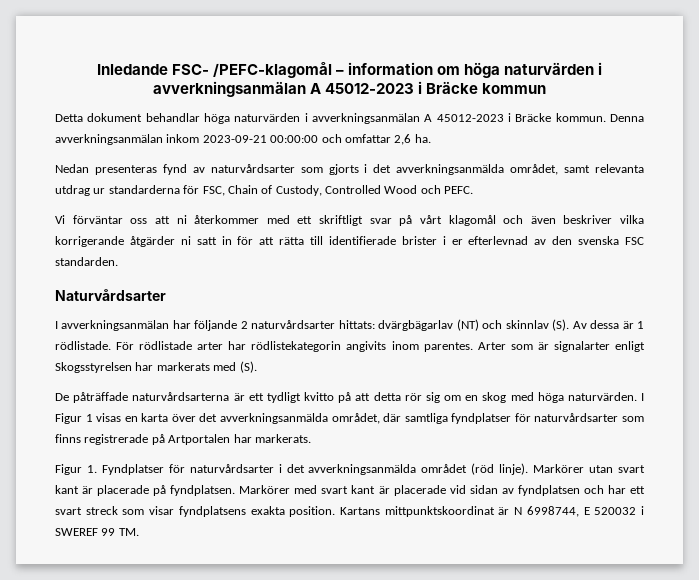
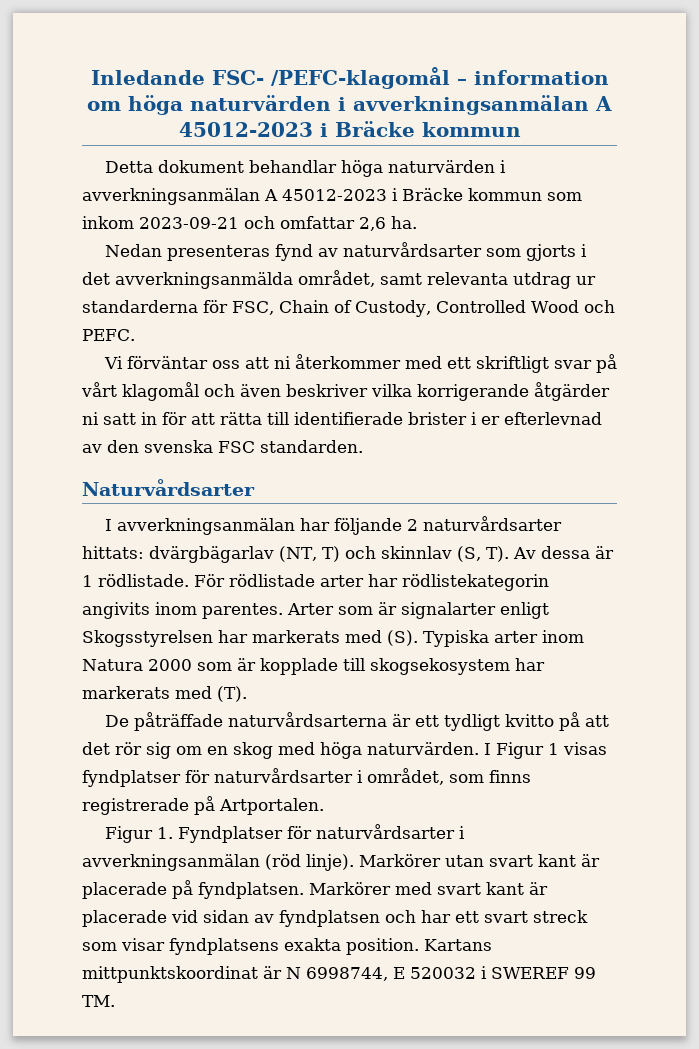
- Detta dokument behandlar höga naturvärden i avverkningsanmälan A 45012-2023 i Bräcke kommun. Denna avverkningsanmälan inkom 2023-09-21 00:00:00 och omfattar 2,6 ha.
+ Detta dokument behandlar höga naturvärden i avverkningsanmälan A 45012-2023 i Bräcke kommun som inkom 2023-09-21 och omfattar 2,6 ha.
- I avverkningsanmälan har följande 2 naturvårdsarter hittats: dvärgbägarlav (NT) och skinnlav (S). Av dessa är 1 rödlistade.
+ I avverkningsanmälan har följande 2 naturvårdsarter hittats: dvärgbägarlav (NT, T) och skinnlav (S, T). Av dessa är 1 rödlistade.
- Arter som är signalarter enligt Skogsstyrelsen har markerats med (S).
+ Arter som är signalarter enligt Skogsstyrelsen har markerats med (S). Typiska arter inom Natura 2000 som är kopplade till skogsekosystem har markerats med (T).
- De påträffade naturvårdsarterna är ett tydligt kvitto på att detta rör sig om en skog med höga naturvärden.
+ De påträffade naturvårdsarterna är ett tydligt kvitto på att det rör sig om en skog med höga naturvärden.
- I Figur 1 visas en karta över det avverkningsanmälda området, där samtliga fyndplatser för naturvårdsarter som finns registrerade på Artportalen har markerats.
+ I Figur 1 visas fyndplatser för naturvårdsarter i området, som finns registrerade på Artportalen.
- Figur 1. Fyndplatser för naturvårdsarter i det avverkningsanmälda området (röd linje).
+ Figur 1. Fyndplatser för naturvårdsarter i avverkningsanmälan (röd linje).

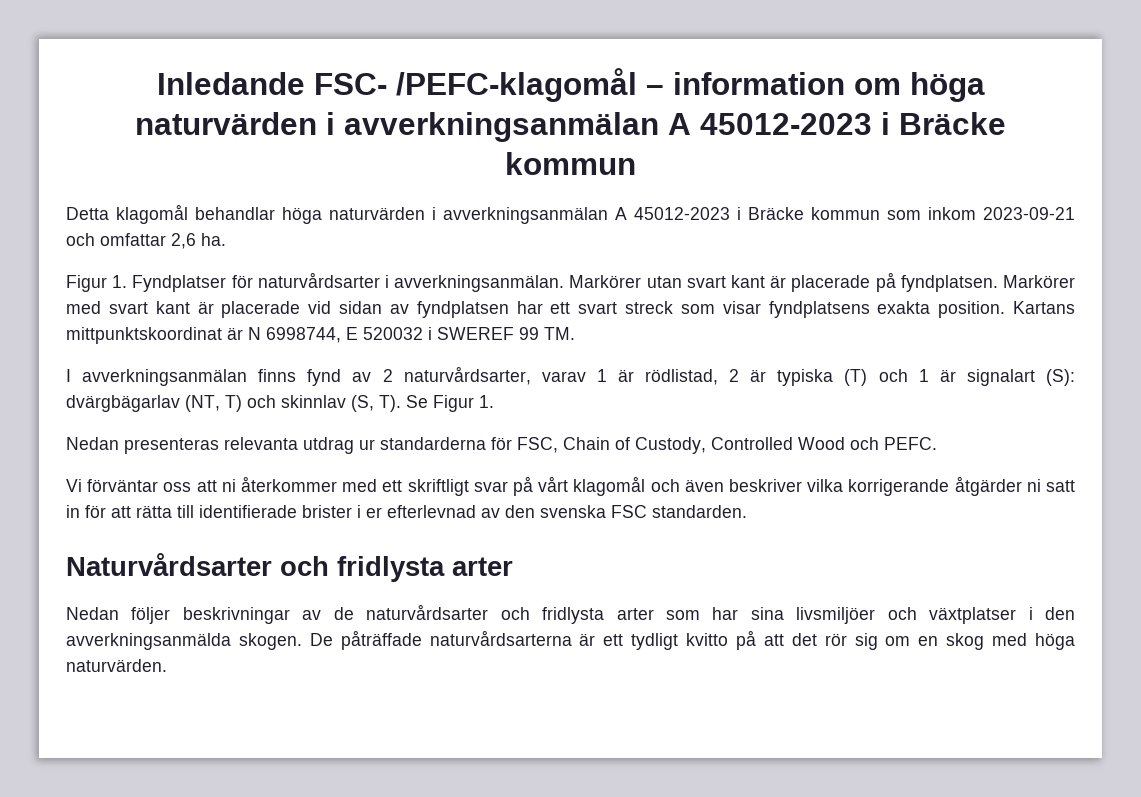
- Detta dokument behandlar höga naturvärden i avverkningsanmälan A 45012-2023 i Bräcke kommun som inkom 2023-09-21 och omfattar 2,6 ha.
+ Detta klagomål behandlar höga naturvärden i avverkningsanmälan A 45012-2023 i Bräcke kommun som inkom 2023-09-21 och omfattar 2,6 ha.
- Nedan presenteras fynd av naturvårdsarter som gjorts i det avverkningsanmälda området, samt relevanta utdrag ur standarderna för FSC, Chain of Custody, Controlled Wood och PEFC.
+ Figur 1. Fyndplatser för naturvårdsarter i avverkningsanmälan. Markörer utan svart kant är placerade på fyndplatsen. Markörer med svart kant är placerade vid sidan av fyndplatsen har ett svart streck som visar fyndplatsens exakta position. Kartans mittpunktskoordinat är N 6998744, E 520032 i SWEREF 99 TM.
+ I avverkningsanmälan finns fynd av 2 naturvårdsarter, varav 1 är rödlistad, 2 är typiska (T) och 1 är signalart (S): dvärgbägarlav (NT, T) och skinnlav (S, T). Se Figur 1.
+ Nedan presenteras relevanta utdrag ur standarderna för FSC, Chain of Custody, Controlled Wood och PEFC.
- Naturvårdsarter
- I avverkningsanmälan har följande 2 naturvårdsarter hittats: dvärgbägarlav (NT, T) och skinnlav (S, T). Av dessa är 1 rödlistade. För rödlistade arter har rödlistekategorin angivits inom parentes. Arter som är signalarter enligt Skogsstyrelsen har markerats med (S). Typiska arter inom Natura 2000 som är kopplade till skogsekosystem har markerats med (T).
- De påträffade naturvårdsarterna är ett tydligt kvitto på att det rör sig om en skog med höga naturvärden. I Figur 1 visas fyndplatser för naturvårdsarter i området, som finns registrerade på Artportalen.
- Figur 1. Fyndplatser för naturvårdsarter i avverkningsanmälan (röd linje). Markörer utan svart kant är placerade på fyndplatsen. Markörer med svart kant är placerade vid sidan av fyndplatsen och har ett svart streck som visar fyndplatsens exakta position. Kartans mittpunktskoordinat är N 6998744, E 520032 i SWEREF 99 TM.
+ Naturvårdsarter och fridlysta arter
+ Nedan följer beskrivningar av de naturvårdsarter och fridlysta arter som har sina livsmiljöer och växtplatser i den avverkningsanmälda skogen. De påträffade naturvårdsarterna är ett tydligt kvitto på att det rör sig om en skog med höga naturvärden.

